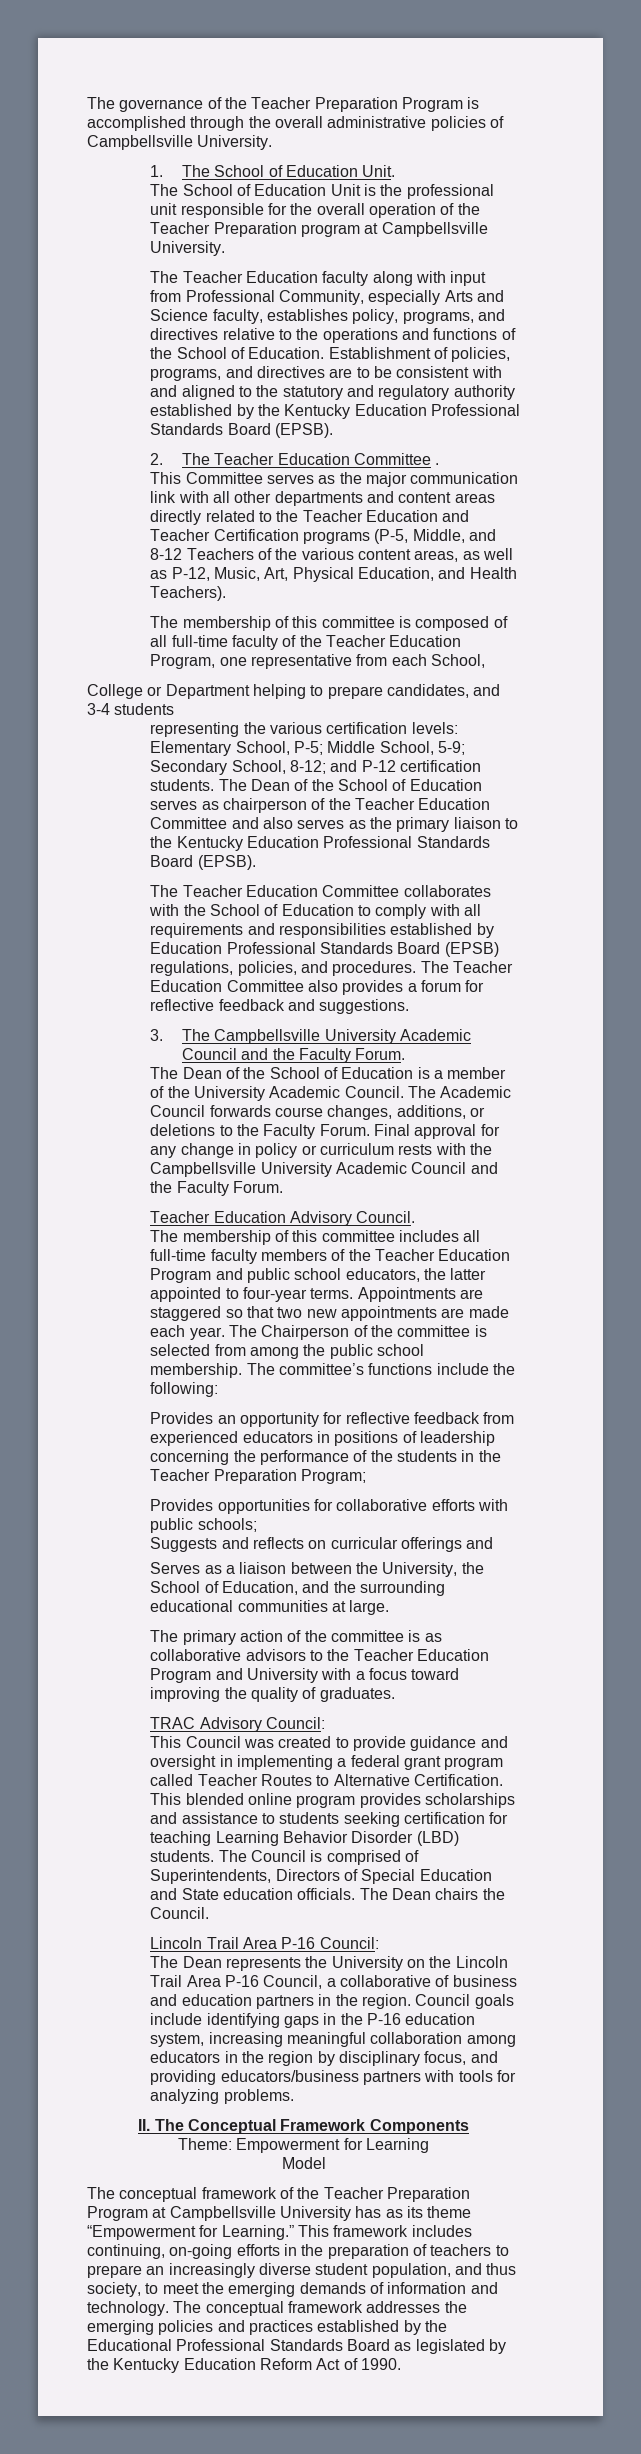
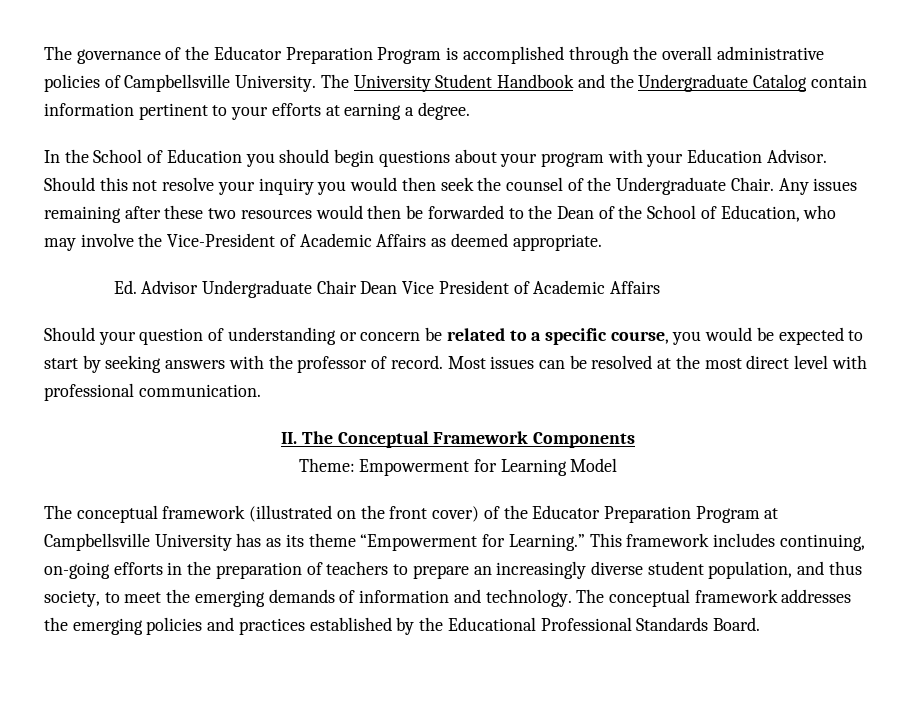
- The governance of the Teacher Preparation Program is accomplished through the overall administrative policies of Campbellsville University.
- 1. The School of Education Unit.
- The School of Education Unit is the professional unit responsible for the overall operation of the Teacher Preparation program at Campbellsville University.
- The Teacher Education faculty along with input from Professional Community, especially Arts and Science faculty, establishes policy, programs, and directives relative to the operations and functions of the School of Education. Establishment of policies, programs, and directives are to be consistent with and aligned to the statutory and regulatory authority established by the Kentucky Education Professional Standards Board (EPSB).
- 2. The Teacher Education Committee .
- This Committee serves as the major communication link with all other departments and content areas directly related to the Teacher Education and Teacher Certification programs (P-5, Middle, and 8-12 Teachers of the various content areas, as well as P-12, Music, Art, Physical Education, and Health Teachers).
- The membership of this committee is composed of all full-time faculty of the Teacher Education Program, one representative from each School,
- College or Department helping to prepare candidates, and 3-4 students
- representing the various certification levels: Elementary School, P-5; Middle School, 5-9; Secondary School, 8-12; and P-12 certification students. The Dean of the School of Education serves as chairperson of the Teacher Education Committee and also serves as the primary liaison to the Kentucky Education Professional Standards Board (EPSB).
- The Teacher Education Committee collaborates with the School of Education to comply with all requirements and responsibilities established by Education Professional Standards Board (EPSB) regulations, policies, and procedures. The Teacher Education Committee also provides a forum for reflective feedback and suggestions.
- 3. The Campbellsville University Academic Council and the Faculty Forum.
- The Dean of the School of Education is a member of the University Academic Council. The Academic Council forwards course changes, additions, or deletions to the Faculty Forum. Final approval for any change in policy or curriculum rests with the Campbellsville University Academic Council and the Faculty Forum.
- Teacher Education Advisory Council.
- The membership of this committee includes all full-time faculty members of the Teacher Education Program and public school educators, the latter appointed to four-year terms. Appointments are staggered so that two new appointments are made each year. The Chairperson of the committee is selected from among the public school membership. The committee’s functions include the following:
- Provides an opportunity for reflective feedback from experienced educators in positions of leadership concerning the performance of the students in the Teacher Preparation Program;
- Provides opportunities for collaborative efforts with public schools;
- Suggests and reflects on curricular offerings and
- Serves as a liaison between the University, the School of Education, and the surrounding educational communities at large.
- The primary action of the committee is as collaborative advisors to the Teacher Education Program and University with a focus toward improving the quality of graduates.
- TRAC Advisory Council:
- This Council was created to provide guidance and oversight in implementing a federal grant program called Teacher Routes to Alternative Certification. This blended online program provides scholarships and assistance to students seeking certification for teaching Learning Behavior Disorder (LBD) students. The Council is comprised of Superintendents, Directors of Special Education and State education officials. The Dean chairs the Council.
- Lincoln Trail Area P-16 Council:
- The Dean represents the University on the Lincoln Trail Area P-16 Council, a collaborative of business and education partners in the region. Council goals include identifying gaps in the P-16 education system, increasing meaningful collaboration among educators in the region by disciplinary focus, and providing educators/business partners with tools for analyzing problems.
+ The governance of the Educator Preparation Program is accomplished through the overall administrative policies of Campbellsville University. The University Student Handbook and the Undergraduate Catalog contain information pertinent to your efforts at earning a degree.
+ In the School of Education you should begin questions about your program with your Education Advisor. Should this not resolve your inquiry you would then seek the counsel of the Undergraduate Chair. Any issues remaining after these two resources would then be forwarded to the Dean of the School of Education, who may involve the Vice-President of Academic Affairs as deemed appropriate.
+ Ed. Advisor Undergraduate Chair Dean Vice President of Academic Affairs
+ Should your question of understanding or concern be related to a specific course, you would be expected to start by seeking answers with the professor of record. Most issues can be resolved at the most direct level with professional communication.
- Theme: Empowerment for Learning
- Model
+ Theme: Empowerment for Learning Model
- The conceptual framework of the Teacher Preparation Program at Campbellsville University has as its theme “Empowerment for Learning.”
+ The conceptual framework (illustrated on the front cover) of the Educator Preparation Program at Campbellsville University has as its theme “Empowerment for Learning.”
- The conceptual framework addresses the emerging policies and practices established by the Educational Professional Standards Board as legislated by the Kentucky Education Reform Act of 1990.
+ The conceptual framework addresses the emerging policies and practices established by the Educational Professional Standards Board.

